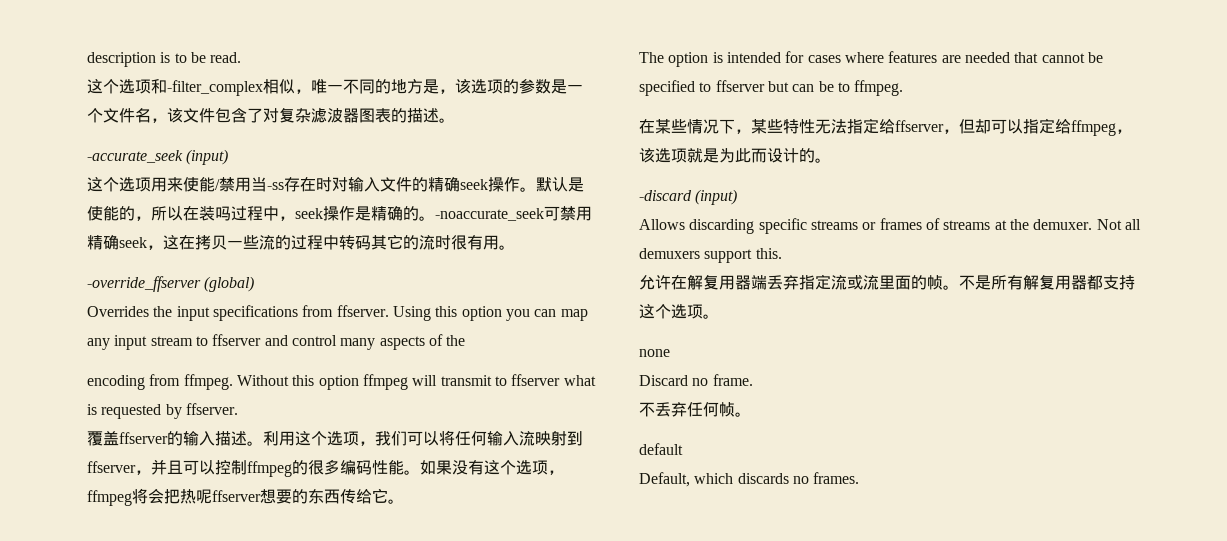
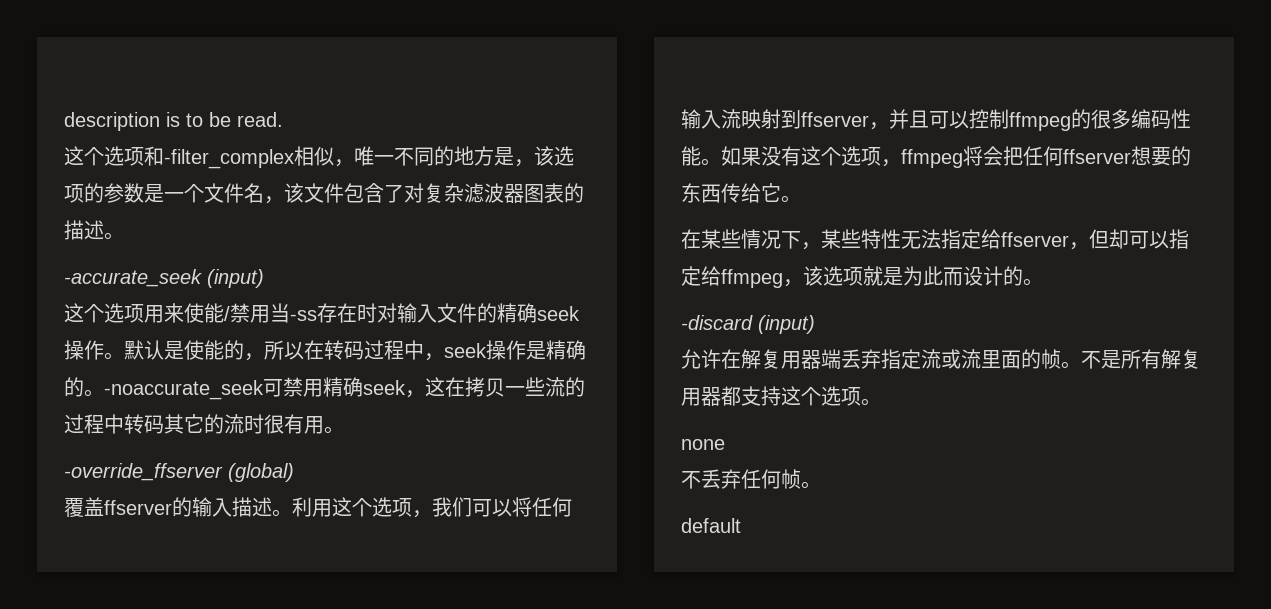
- 默认是使能的，所以在装吗过程中，seek操作是精确的。
+ 默认是使能的，所以在转码过程中，seek操作是精确的。
- Overrides the input specifications from ffserver. Using this option you can map any input stream to ffserver and control many aspects of the
- encoding from ffmpeg. Without this option ffmpeg will transmit to ffserver what is requested by ffserver.
- 如果没有这个选项，ffmpeg将会把热呢ffserver想要的东西传给它。
+ 如果没有这个选项，ffmpeg将会把任何ffserver想要的东西传给它。
- The option is intended for cases where features are needed that cannot be specified to ffserver but can be to ffmpeg.
- Allows discarding specific streams or frames of streams at the demuxer. Not all demuxers support this.
- Discard no frame.
- Default, which discards no frames.

